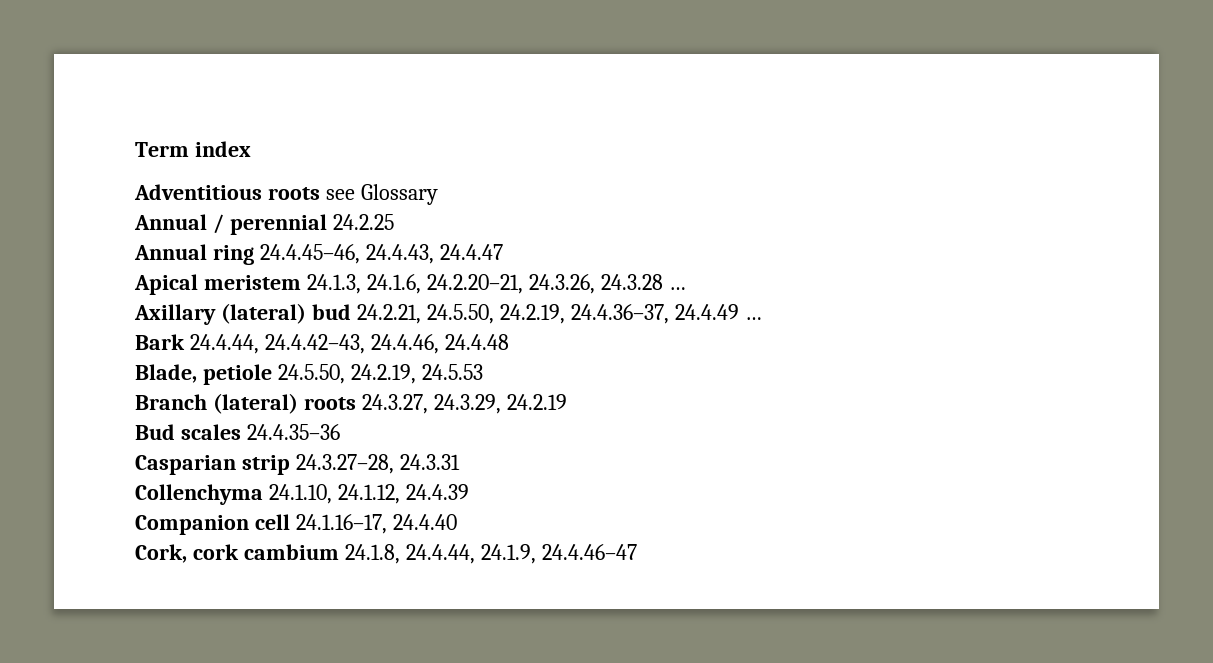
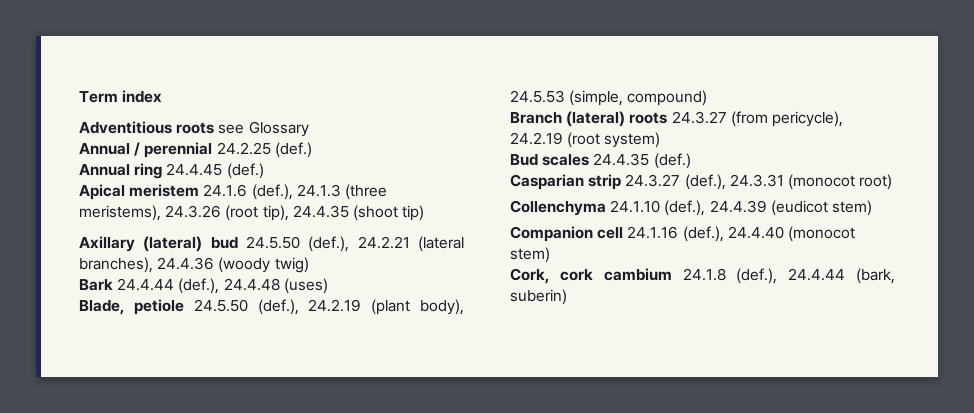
- Annual / perennial 24.2.25
+ Annual / perennial 24.2.25 (def.)
- Annual ring 24.4.45–46, 24.4.43, 24.4.47
+ Annual ring 24.4.45 (def.)
- Apical meristem 24.1.3, 24.1.6, 24.2.20–21, 24.3.26, 24.3.28 …
- Axillary (lateral) bud 24.2.21, 24.5.50, 24.2.19, 24.4.36–37, 24.4.49 …
- Bark 24.4.44, 24.4.42–43, 24.4.46, 24.4.48
+ Apical meristem 24.1.6 (def.), 24.1.3 (three meristems), 24.3.26 (root tip), 24.4.35 (shoot tip)
+ Axillary (lateral) bud 24.5.50 (def.), 24.2.21 (lateral branches), 24.4.36 (woody twig)
+ Bark 24.4.44 (def.), 24.4.48 (uses)
- Blade, petiole 24.5.50, 24.2.19, 24.5.53
+ Blade, petiole 24.5.50 (def.), 24.2.19 (plant body), 24.5.53 (simple, compound)
- Branch (lateral) roots 24.3.27, 24.3.29, 24.2.19
+ Branch (lateral) roots 24.3.27 (from pericycle), 24.2.19 (root system)
- Bud scales 24.4.35–36
+ Bud scales 24.4.35 (def.)
- Casparian strip 24.3.27–28, 24.3.31
+ Casparian strip 24.3.27 (def.), 24.3.31 (monocot root)
- Collenchyma 24.1.10, 24.1.12, 24.4.39
+ Collenchyma 24.1.10 (def.), 24.4.39 (eudicot stem)
- Companion cell 24.1.16–17, 24.4.40
+ Companion cell 24.1.16 (def.), 24.4.40 (monocot stem)
- Cork, cork cambium 24.1.8, 24.4.44, 24.1.9, 24.4.46–47
+ Cork, cork cambium 24.1.8 (def.), 24.4.44 (bark, suberin)

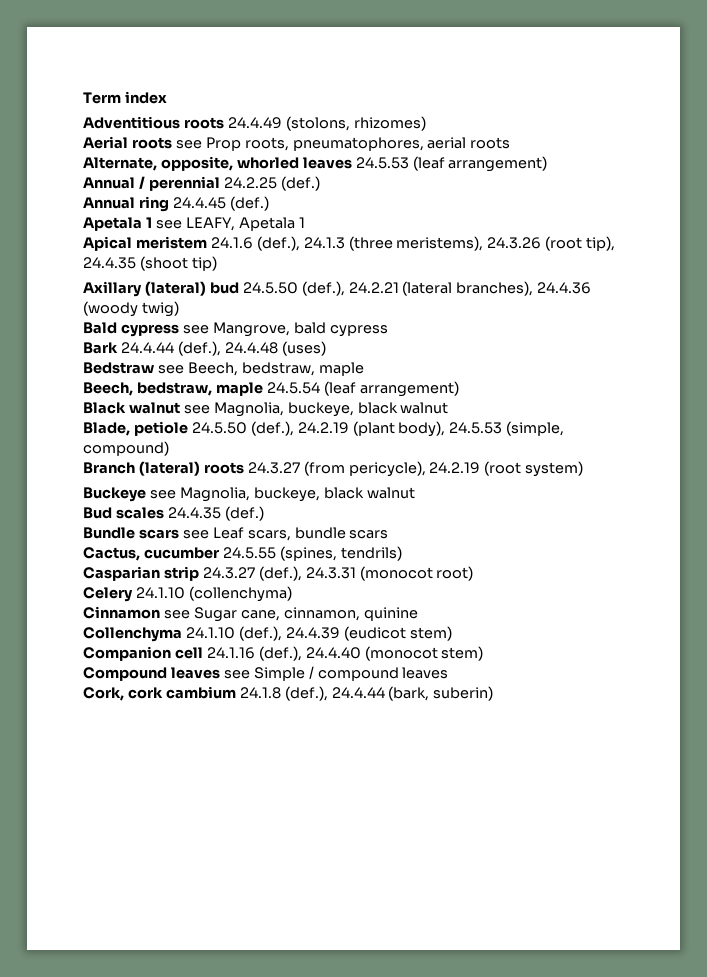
- Adventitious roots see Glossary
+ Adventitious roots 24.4.49 (stolons, rhizomes)
+ Aerial roots see Prop roots, pneumatophores, aerial roots
+ Alternate, opposite, whorled leaves 24.5.53 (leaf arrangement)
+ Apetala 1 see LEAFY, Apetala 1
+ Bald cypress see Mangrove, bald cypress
+ Bedstraw see Beech, bedstraw, maple
+ Beech, bedstraw, maple 24.5.54 (leaf arrangement)
+ Black walnut see Magnolia, buckeye, black walnut
+ Buckeye see Magnolia, buckeye, black walnut
  Bud scales 24.4.35 (def.)
+ Bundle scars see Leaf scars, bundle scars
+ Cactus, cucumber 24.5.55 (spines, tendrils)
+ Celery 24.1.10 (collenchyma)
+ Cinnamon see Sugar cane, cinnamon, quinine
+ Compound leaves see Simple / compound leaves

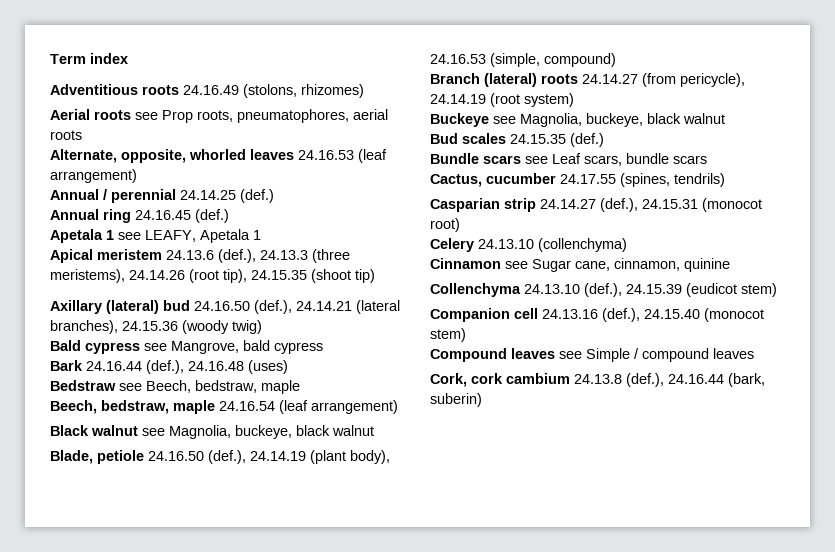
- Adventitious roots 24.4.49 (stolons, rhizomes)
+ Adventitious roots 24.16.49 (stolons, rhizomes)
- Alternate, opposite, whorled leaves 24.5.53 (leaf arrangement)
+ Alternate, opposite, whorled leaves 24.16.53 (leaf arrangement)
- Annual / perennial 24.2.25 (def.)
+ Annual / perennial 24.14.25 (def.)
- Annual ring 24.4.45 (def.)
+ Annual ring 24.16.45 (def.)
- Apical meristem 24.1.6 (def.), 24.1.3 (three meristems), 24.3.26 (root tip), 24.4.35 (shoot tip)
+ Apical meristem 24.13.6 (def.), 24.13.3 (three meristems), 24.14.26 (root tip), 24.15.35 (shoot tip)
- Axillary (lateral) bud 24.5.50 (def.), 24.2.21 (lateral branches), 24.4.36 (woody twig)
+ Axillary (lateral) bud 24.16.50 (def.), 24.14.21 (lateral branches), 24.15.36 (woody twig)
- Bark 24.4.44 (def.), 24.4.48 (uses)
+ Bark 24.16.44 (def.), 24.16.48 (uses)
- Beech, bedstraw, maple 24.5.54 (leaf arrangement)
+ Beech, bedstraw, maple 24.16.54 (leaf arrangement)
- Blade, petiole 24.5.50 (def.), 24.2.19 (plant body), 24.5.53 (simple, compound)
+ Blade, petiole 24.16.50 (def.), 24.14.19 (plant body), 24.16.53 (simple, compound)
- Branch (lateral) roots 24.3.27 (from pericycle), 24.2.19 (root system)
+ Branch (lateral) roots 24.14.27 (from pericycle), 24.14.19 (root system)
- Bud scales 24.4.35 (def.)
+ Bud scales 24.15.35 (def.)
- Cactus, cucumber 24.5.55 (spines, tendrils)
+ Cactus, cucumber 24.17.55 (spines, tendrils)
- Casparian strip 24.3.27 (def.), 24.3.31 (monocot root)
+ Casparian strip 24.14.27 (def.), 24.15.31 (monocot root)
- Celery 24.1.10 (collenchyma)
+ Celery 24.13.10 (collenchyma)
- Collenchyma 24.1.10 (def.), 24.4.39 (eudicot stem)
+ Collenchyma 24.13.10 (def.), 24.15.39 (eudicot stem)
- Companion cell 24.1.16 (def.), 24.4.40 (monocot stem)
+ Companion cell 24.13.16 (def.), 24.15.40 (monocot stem)
- Cork, cork cambium 24.1.8 (def.), 24.4.44 (bark, suberin)
+ Cork, cork cambium 24.13.8 (def.), 24.16.44 (bark, suberin)

